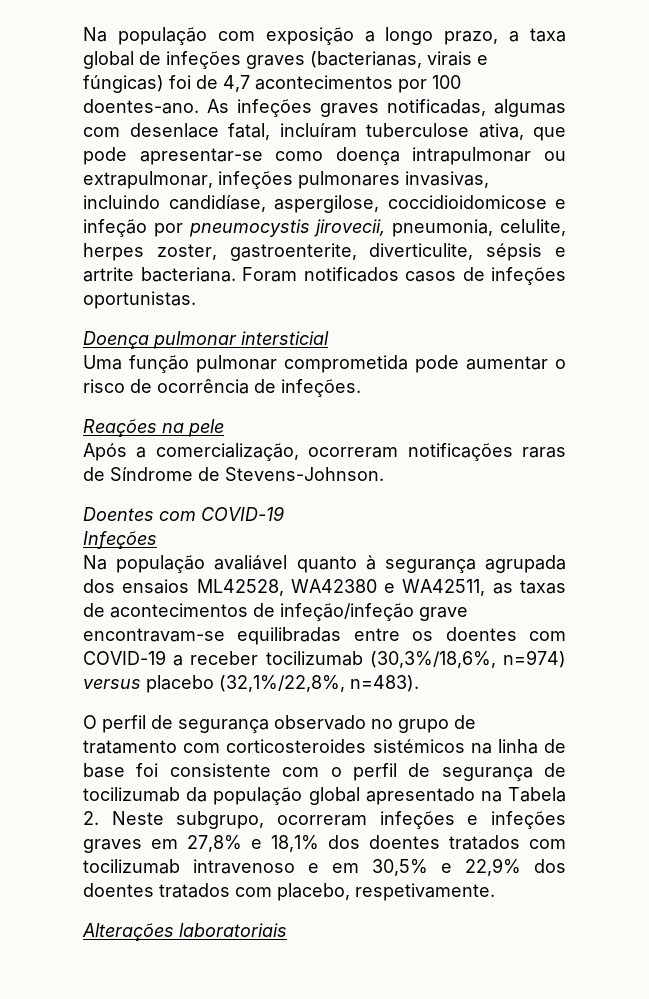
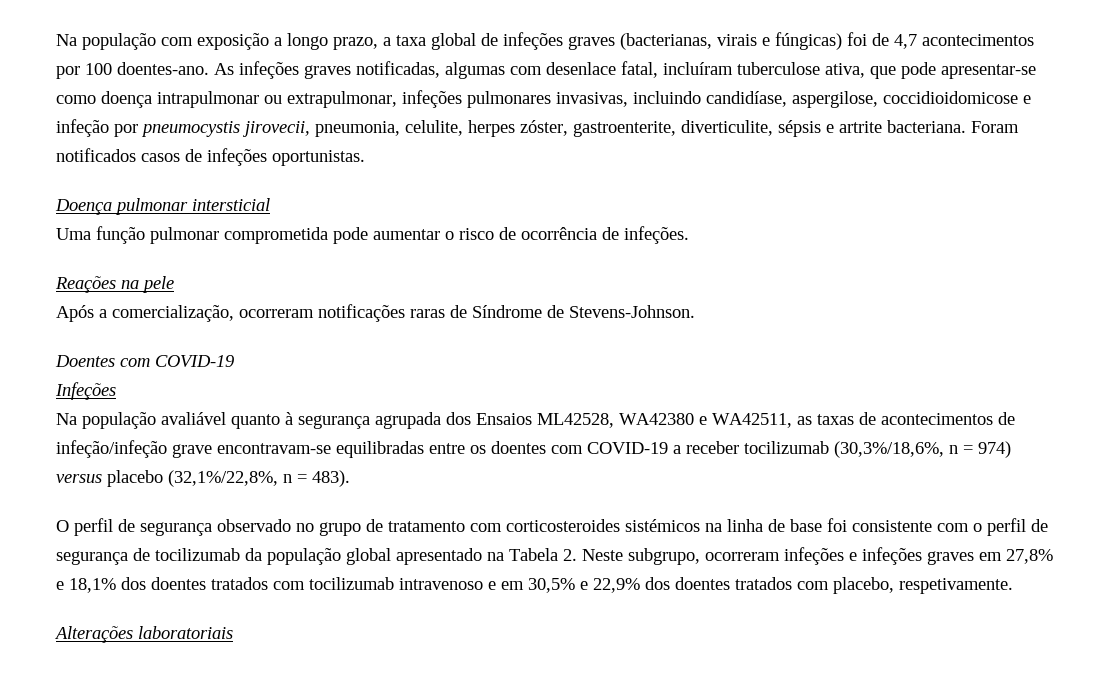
- As infeções graves notificadas, algumas com desenlace fatal, incluíram tuberculose ativa, que pode apresentar-se como doença intrapulmonar ou extrapulmonar, infeções pulmonares invasivas, incluindo candidíase, aspergilose, coccidioidomicose e infeção por pneumocystis jirovecii, pneumonia, celulite, herpes zoster, gastroenterite, diverticulite, sépsis e artrite bacteriana.
+ As infeções graves notificadas, algumas com desenlace fatal, incluíram tuberculose ativa, que pode apresentar-se como doença intrapulmonar ou extrapulmonar, infeções pulmonares invasivas, incluindo candidíase, aspergilose, coccidioidomicose e infeção por pneumocystis jirovecii, pneumonia, celulite, herpes zóster, gastroenterite, diverticulite, sépsis e artrite bacteriana.
- Na população avaliável quanto à segurança agrupada dos ensaios ML42528, WA42380 e WA42511, as taxas de acontecimentos de infeção/infeção grave encontravam-se equilibradas entre os doentes com COVID-19 a receber tocilizumab (30,3%/18,6%, n=974) versus placebo (32,1%/22,8%, n=483).
+ Na população avaliável quanto à segurança agrupada dos Ensaios ML42528, WA42380 e WA42511, as taxas de acontecimentos de infeção/infeção grave encontravam-se equilibradas entre os doentes com COVID-19 a receber tocilizumab (30,3%/18,6%, n = 974) versus placebo (32,1%/22,8%, n = 483).

